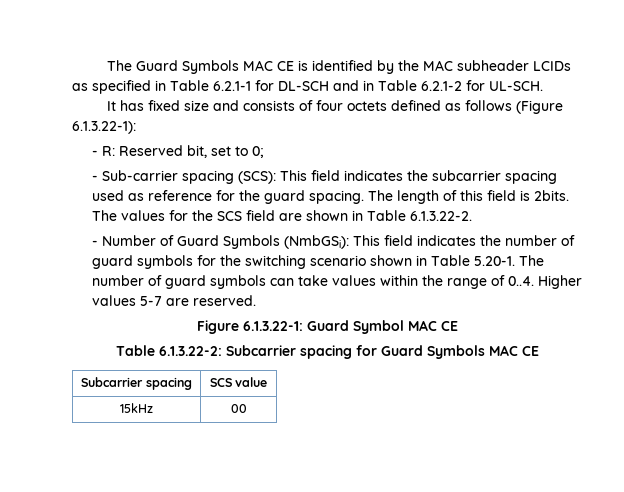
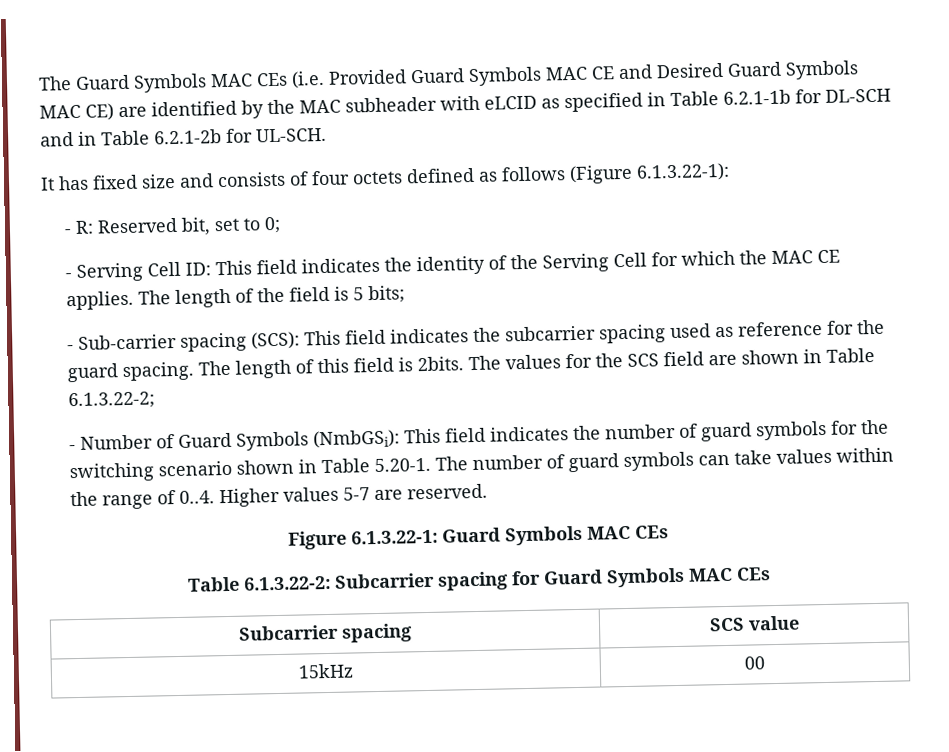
- The Guard Symbols MAC CE is identified by the MAC subheader LCIDs as specified in Table 6.2.1-1 for DL-SCH and in Table 6.2.1-2 for UL-SCH.
+ The Guard Symbols MAC CEs (i.e. Provided Guard Symbols MAC CE and Desired Guard Symbols MAC CE) are identified by the MAC subheader with eLCID as specified in Table 6.2.1-1b for DL-SCH and in Table 6.2.1-2b for UL-SCH.
+ - Serving Cell ID: This field indicates the identity of the Serving Cell for which the MAC CE applies. The length of the field is 5 bits;
- The values for the SCS field are shown in Table 6.1.3.22-2.
+ The values for the SCS field are shown in Table 6.1.3.22-2;
- Figure 6.1.3.22-1: Guard Symbol MAC CE
+ Figure 6.1.3.22-1: Guard Symbols MAC CEs
- Table 6.1.3.22-2: Subcarrier spacing for Guard Symbols MAC CE
+ Table 6.1.3.22-2: Subcarrier spacing for Guard Symbols MAC CEs

